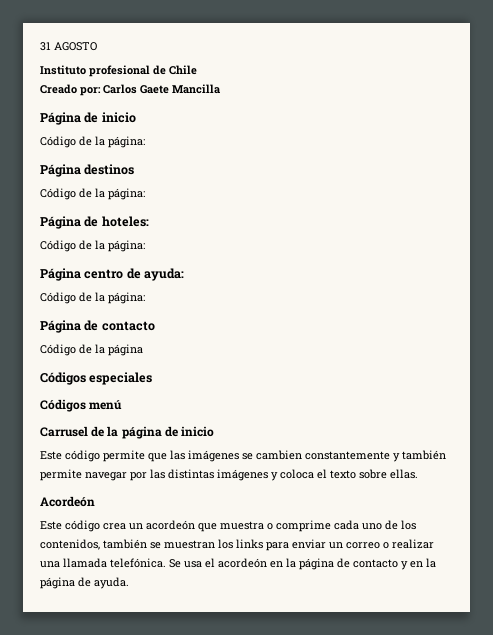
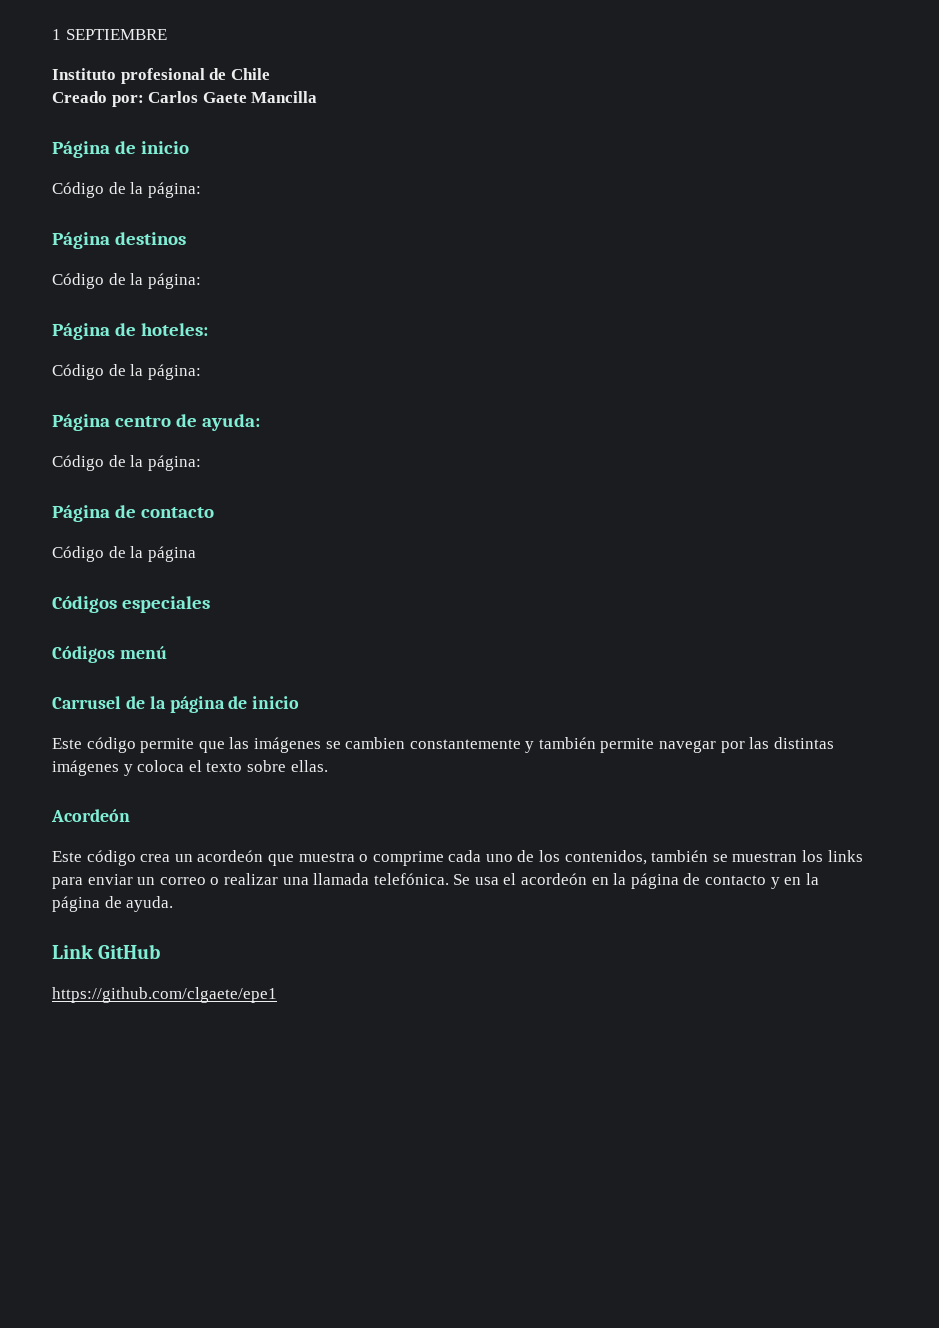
- 31 AGOSTO
+ 1 SEPTIEMBRE
+ Link GitHub
+ https://github.com/clgaete/epe1

